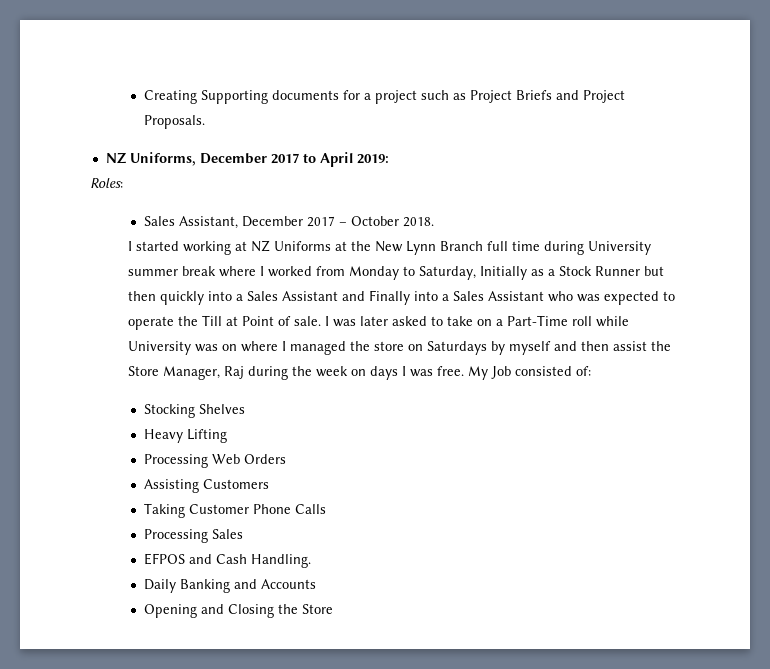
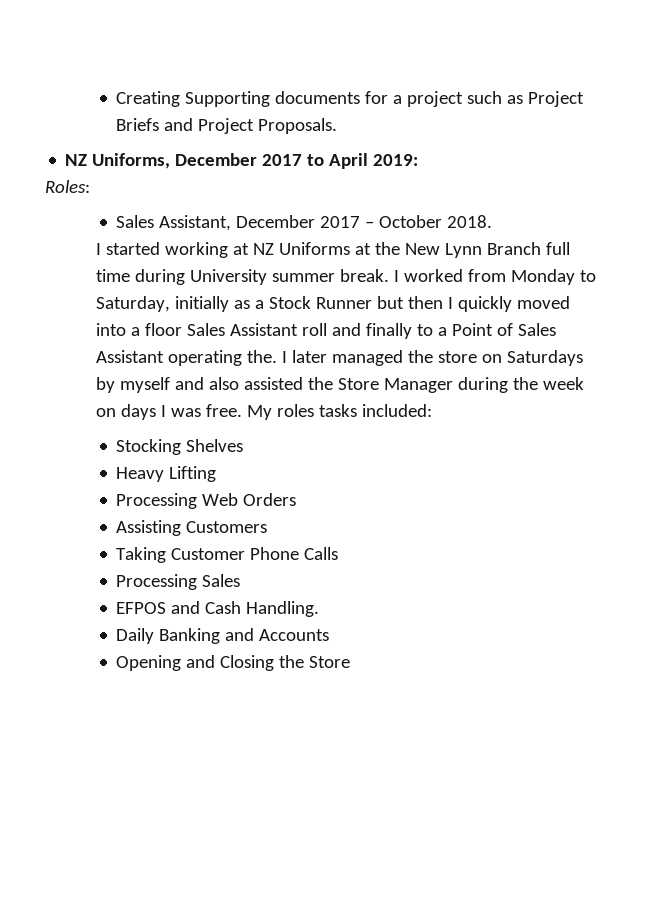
- I started working at NZ Uniforms at the New Lynn Branch full time during University summer break where I worked from Monday to Saturday, Initially as a Stock Runner but then quickly into a Sales Assistant and Finally into a Sales Assistant who was expected to operate the Till at Point of sale. I was later asked to take on a Part-Time roll while University was on where I managed the store on Saturdays by myself and then assist the Store Manager, Raj during the week on days I was free.
+ I started working at NZ Uniforms at the New Lynn Branch full time during University summer break. I worked from Monday to Saturday, initially as a Stock Runner but then I quickly moved into a floor Sales Assistant roll and finally to a Point of Sales Assistant operating the. I later managed the store on Saturdays by myself and also assisted the Store Manager during the week on days I was free.
- My Job consisted of:
+ My roles tasks included:

